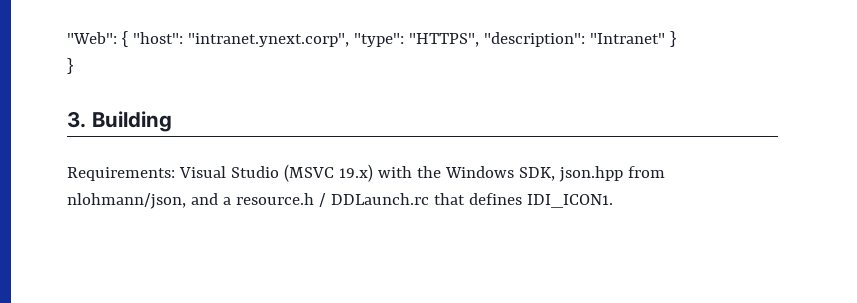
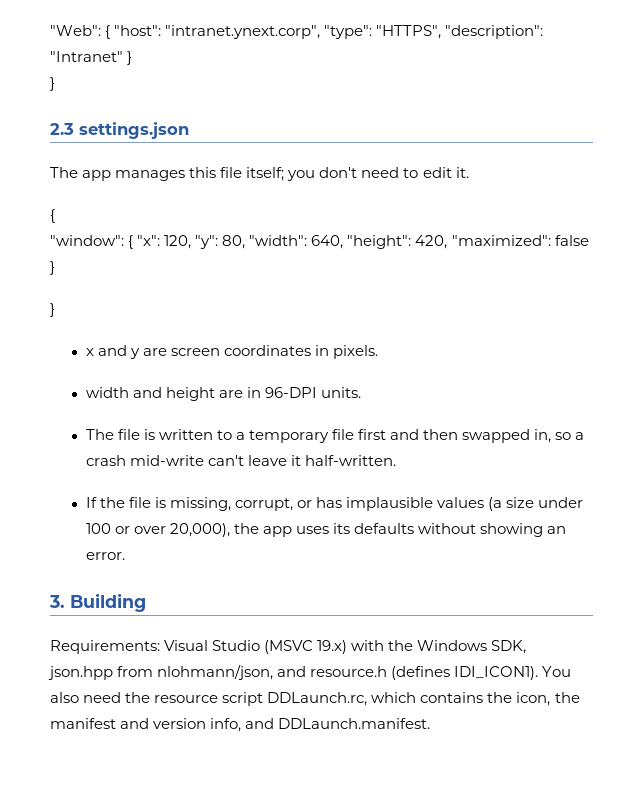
+ 2.3 settings.json
+ The app manages this file itself; you don't need to edit it.
+ {
+ "window": { "x": 120, "y": 80, "width": 640, "height": 420, "maximized": false }
+ }
+ x and y are screen coordinates in pixels.
+ width and height are in 96-DPI units.
+ The file is written to a temporary file first and then swapped in, so a crash mid-write can't leave it half-written.
+ If the file is missing, corrupt, or has implausible values (a size under 100 or over 20,000), the app uses its defaults without showing an error.
- Requirements: Visual Studio (MSVC 19.x) with the Windows SDK, json.hpp from nlohmann/json, and a resource.h / DDLaunch.rc that defines IDI_ICON1.
+ Requirements: Visual Studio (MSVC 19.x) with the Windows SDK, json.hpp from nlohmann/json, and resource.h (defines IDI_ICON1). You also need the resource script DDLaunch.rc, which contains the icon, the manifest and version info, and DDLaunch.manifest.

